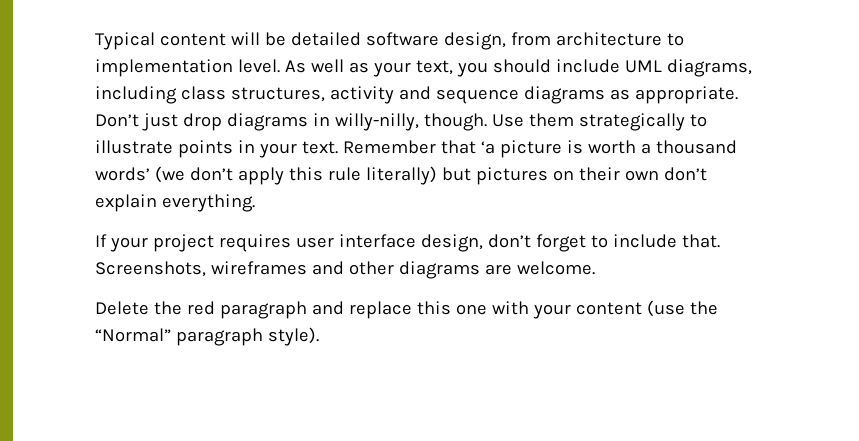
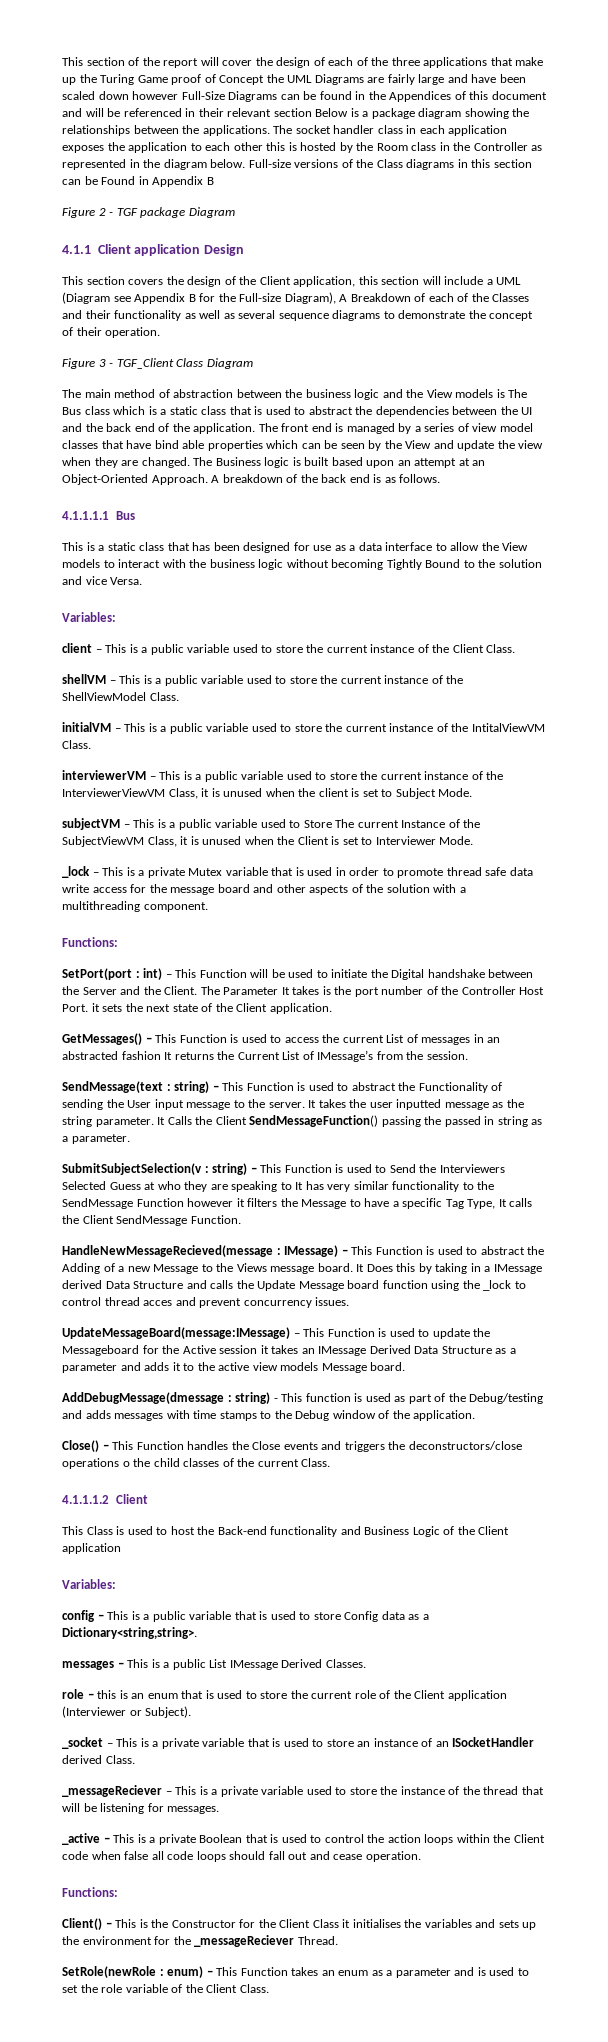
- Typical content will be detailed software design, from architecture to implementation level. As well as your text, you should include UML diagrams, including class structures, activity and sequence diagrams as appropriate. Don’t just drop diagrams in willy-nilly, though. Use them strategically to illustrate points in your text. Remember that ‘a picture is worth a thousand words’ (we don’t apply this rule literally) but pictures on their own don’t explain everything.
- If your project requires user interface design, don’t forget to include that. Screenshots, wireframes and other diagrams are welcome.
- Delete the red paragraph and replace this one with your content (use the “Normal” paragraph style).
+ This section of the report will cover the design of each of the three applications that make up the Turing Game proof of Concept the UML Diagrams are fairly large and have been scaled down however Full-Size Diagrams can be found in the Appendices of this document and will be referenced in their relevant section Below is a package diagram showing the relationships between the applications. The socket handler class in each application exposes the application to each other this is hosted by the Room class in the Controller as represented in the diagram below. Full-size versions of the Class diagrams in this section can be Found in Appendix B
+ Figure 2 - TGF package Diagram
+ 4.1.1 Client application Design
+ This section covers the design of the Client application, this section will include a UML (Diagram see Appendix B for the Full-size Diagram), A Breakdown of each of the Classes and their functionality as well as several sequence diagrams to demonstrate the concept of their operation.
+ Figure 3 - TGF_Client Class Diagram
+ The main method of abstraction between the business logic and the View models is The Bus class which is a static class that is used to abstract the dependencies between the UI and the back end of the application. The front end is managed by a series of view model classes that have bind able properties which can be seen by the View and update the view when they are changed. The Business logic is built based upon an attempt at an Object-Oriented Approach. A breakdown of the back end is as follows.
+ 4.1.1.1.1 Bus
+ This is a static class that has been designed for use as a data interface to allow the View models to interact with the business logic without becoming Tightly Bound to the solution and vice Versa.
+ Variables:
+ client – This is a public variable used to store the current instance of the Client Class.
+ shellVM – This is a public variable used to store the current instance of the ShellViewModel Class.
+ initialVM – This is a public variable used to store the current instance of the IntitalViewVM Class.
+ interviewerVM – This is a public variable used to store the current instance of the InterviewerViewVM Class, it is unused when the client is set to Subject Mode.
+ subjectVM – This is a public variable used to Store The current Instance of the SubjectViewVM Class, it is unused when the Client is set to Interviewer Mode.
+ _lock – This is a private Mutex variable that is used in order to promote thread safe data write access for the message board and other aspects of the solution with a multithreading component.
+ Functions:
+ SetPort(port : int) – This Function will be used to initiate the Digital handshake between the Server and the Client. The Parameter It takes is the port number of the Controller Host Port. it sets the next state of the Client application.
+ GetMessages() – This Function is used to access the current List of messages in an abstracted fashion It returns the Current List of IMessage’s from the session.
+ SendMessage(text : string) – This Function is used to abstract the Functionality of sending the User input message to the server. It takes the user inputted message as the string parameter. It Calls the Client SendMessageFunction() passing the passed in string as a parameter.
+ SubmitSubjectSelection(v : string) – This Function is used to Send the Interviewers Selected Guess at who they are speaking to It has very similar functionality to the SendMessage Function however it filters the Message to have a specific Tag Type, It calls the Client SendMessage Function.
+ HandleNewMessageRecieved(message : IMessage) – This Function is used to abstract the Adding of a new Message to the Views message board. It Does this by taking in a IMessage derived Data Structure and calls the Update Message board function using the _lock to control thread acces and prevent concurrency issues.
+ UpdateMessageBoard(message:IMessage) – This Function is used to update the Messageboard for the Active session it takes an IMessage Derived Data Structure as a parameter and adds it to the active view models Message board.
+ AddDebugMessage(dmessage : string) - This function is used as part of the Debug/testing and adds messages with time stamps to the Debug window of the application.
+ Close() – This Function handles the Close events and triggers the deconstructors/close operations o the child classes of the current Class.
+ 4.1.1.1.2 Client
+ This Class is used to host the Back-end functionality and Business Logic of the Client application
+ Variables:
+ config – This is a public variable that is used to store Config data as a Dictionary<string,string>.
+ messages – This is a public List IMessage Derived Classes.
+ role – this is an enum that is used to store the current role of the Client application (Interviewer or Subject).
+ _socket – This is a private variable that is used to store an instance of an ISocketHandler derived Class.
+ _messageReciever – This is a private variable used to store the instance of the thread that will be listening for messages.
+ _active – This is a private Boolean that is used to control the action loops within the Client code when false all code loops should fall out and cease operation.
+ Functions:
+ Client() – This is the Constructor for the Client Class it initialises the variables and sets up the environment for the _messageReciever Thread.
+ SetRole(newRole : enum) – This Function takes an enum as a parameter and is used to set the role variable of the Client Class.

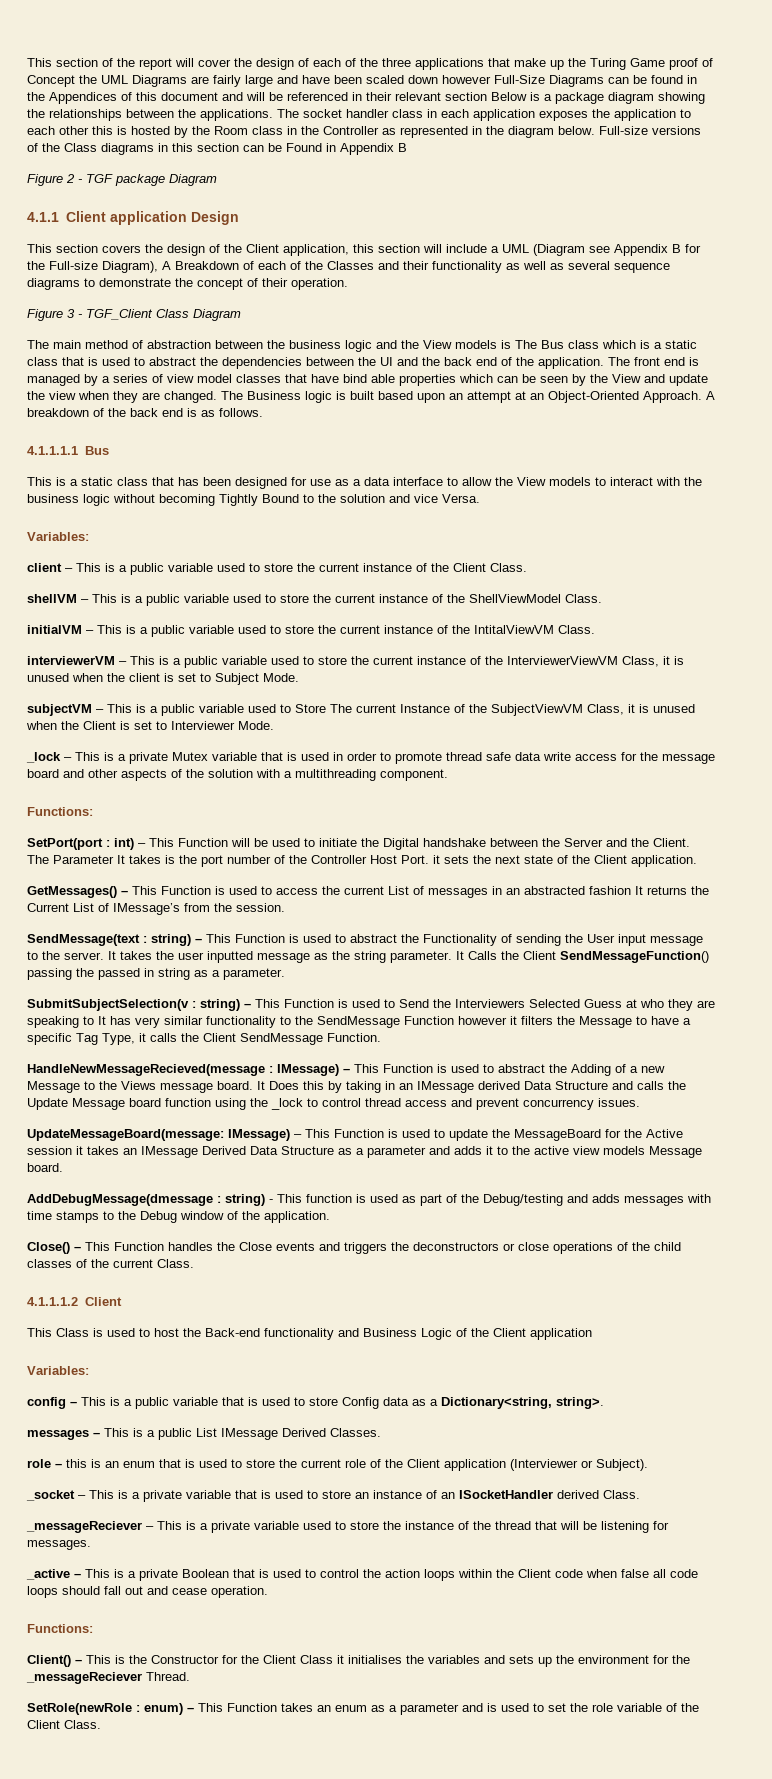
- SubmitSubjectSelection(v : string) – This Function is used to Send the Interviewers Selected Guess at who they are speaking to It has very similar functionality to the SendMessage Function however it filters the Message to have a specific Tag Type, It calls the Client SendMessage Function.
+ SubmitSubjectSelection(v : string) – This Function is used to Send the Interviewers Selected Guess at who they are speaking to It has very similar functionality to the SendMessage Function however it filters the Message to have a specific Tag Type, it calls the Client SendMessage Function.
- It Does this by taking in a IMessage derived Data Structure and calls the Update Message board function using the _lock to control thread acces and prevent concurrency issues.
+ It Does this by taking in an IMessage derived Data Structure and calls the Update Message board function using the _lock to control thread access and prevent concurrency issues.
- UpdateMessageBoard(message:IMessage) – This Function is used to update the Messageboard for the Active session it takes an IMessage Derived Data Structure as a parameter and adds it to the active view models Message board.
+ UpdateMessageBoard(message: IMessage) – This Function is used to update the MessageBoard for the Active session it takes an IMessage Derived Data Structure as a parameter and adds it to the active view models Message board.
- Close() – This Function handles the Close events and triggers the deconstructors/close operations o the child classes of the current Class.
+ Close() – This Function handles the Close events and triggers the deconstructors or close operations of the child classes of the current Class.
- config – This is a public variable that is used to store Config data as a Dictionary<string,string>.
+ config – This is a public variable that is used to store Config data as a Dictionary<string, string>.

